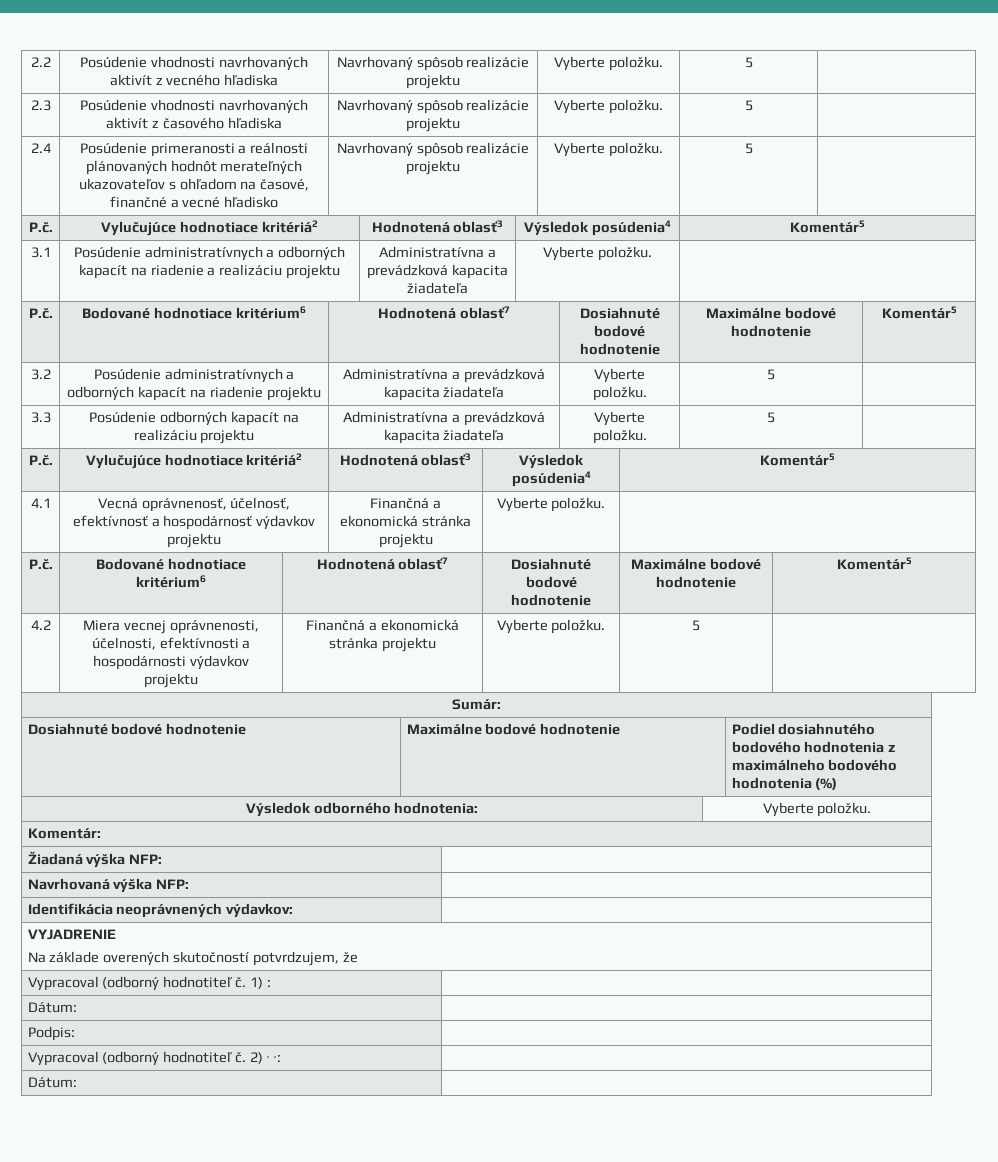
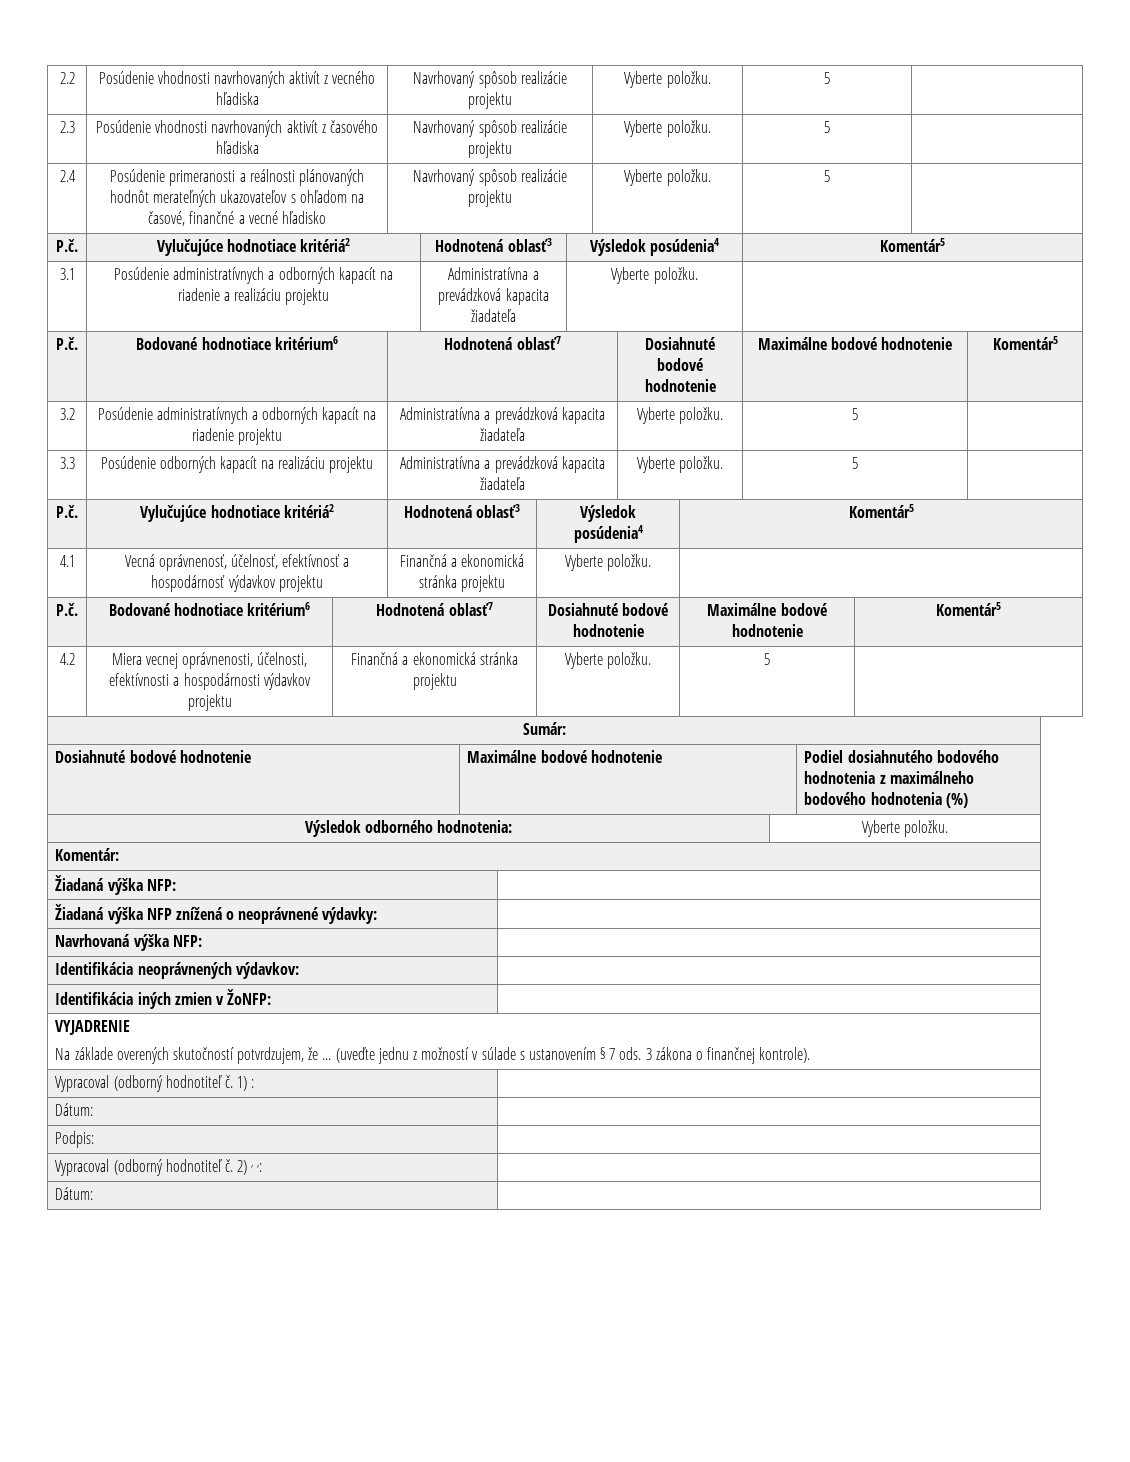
+ Žiadaná výška NFP znížená o neoprávnené výdavky: |
+ Identifikácia iných zmien v ŽoNFP: |
  VYJADRENIE
- Na základe overených skutočností potvrdzujem, že
+ Na základe overených skutočností potvrdzujem, že ... (uveďte jednu z možností v súlade s ustanovením § 7 ods. 3 zákona o finančnej kontrole).

